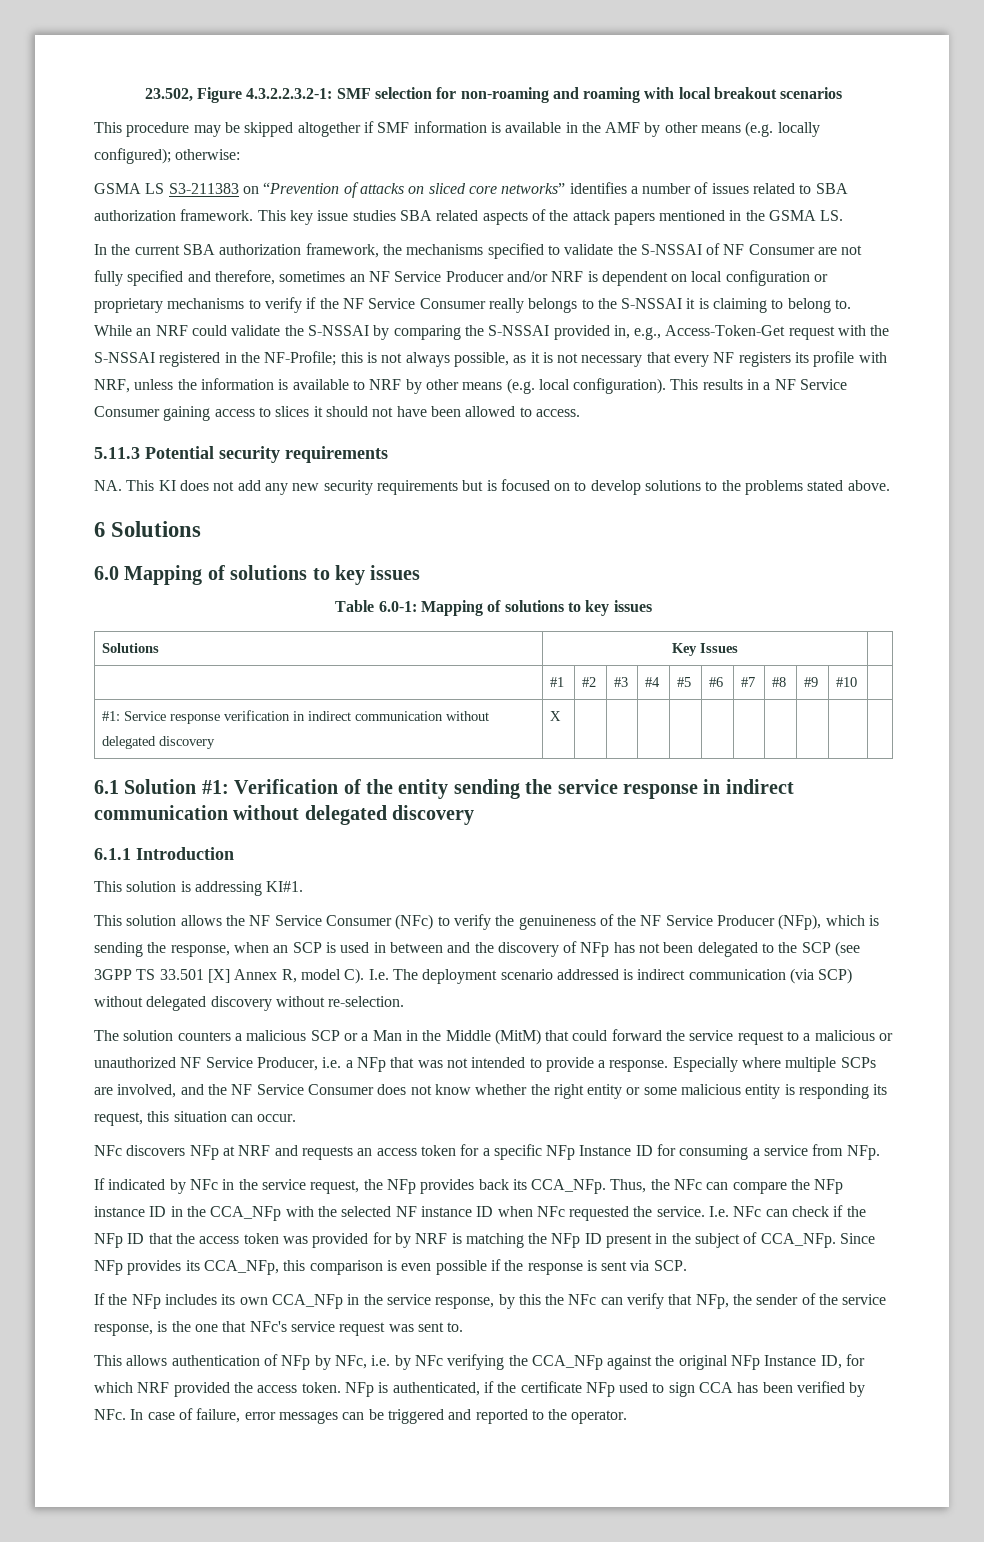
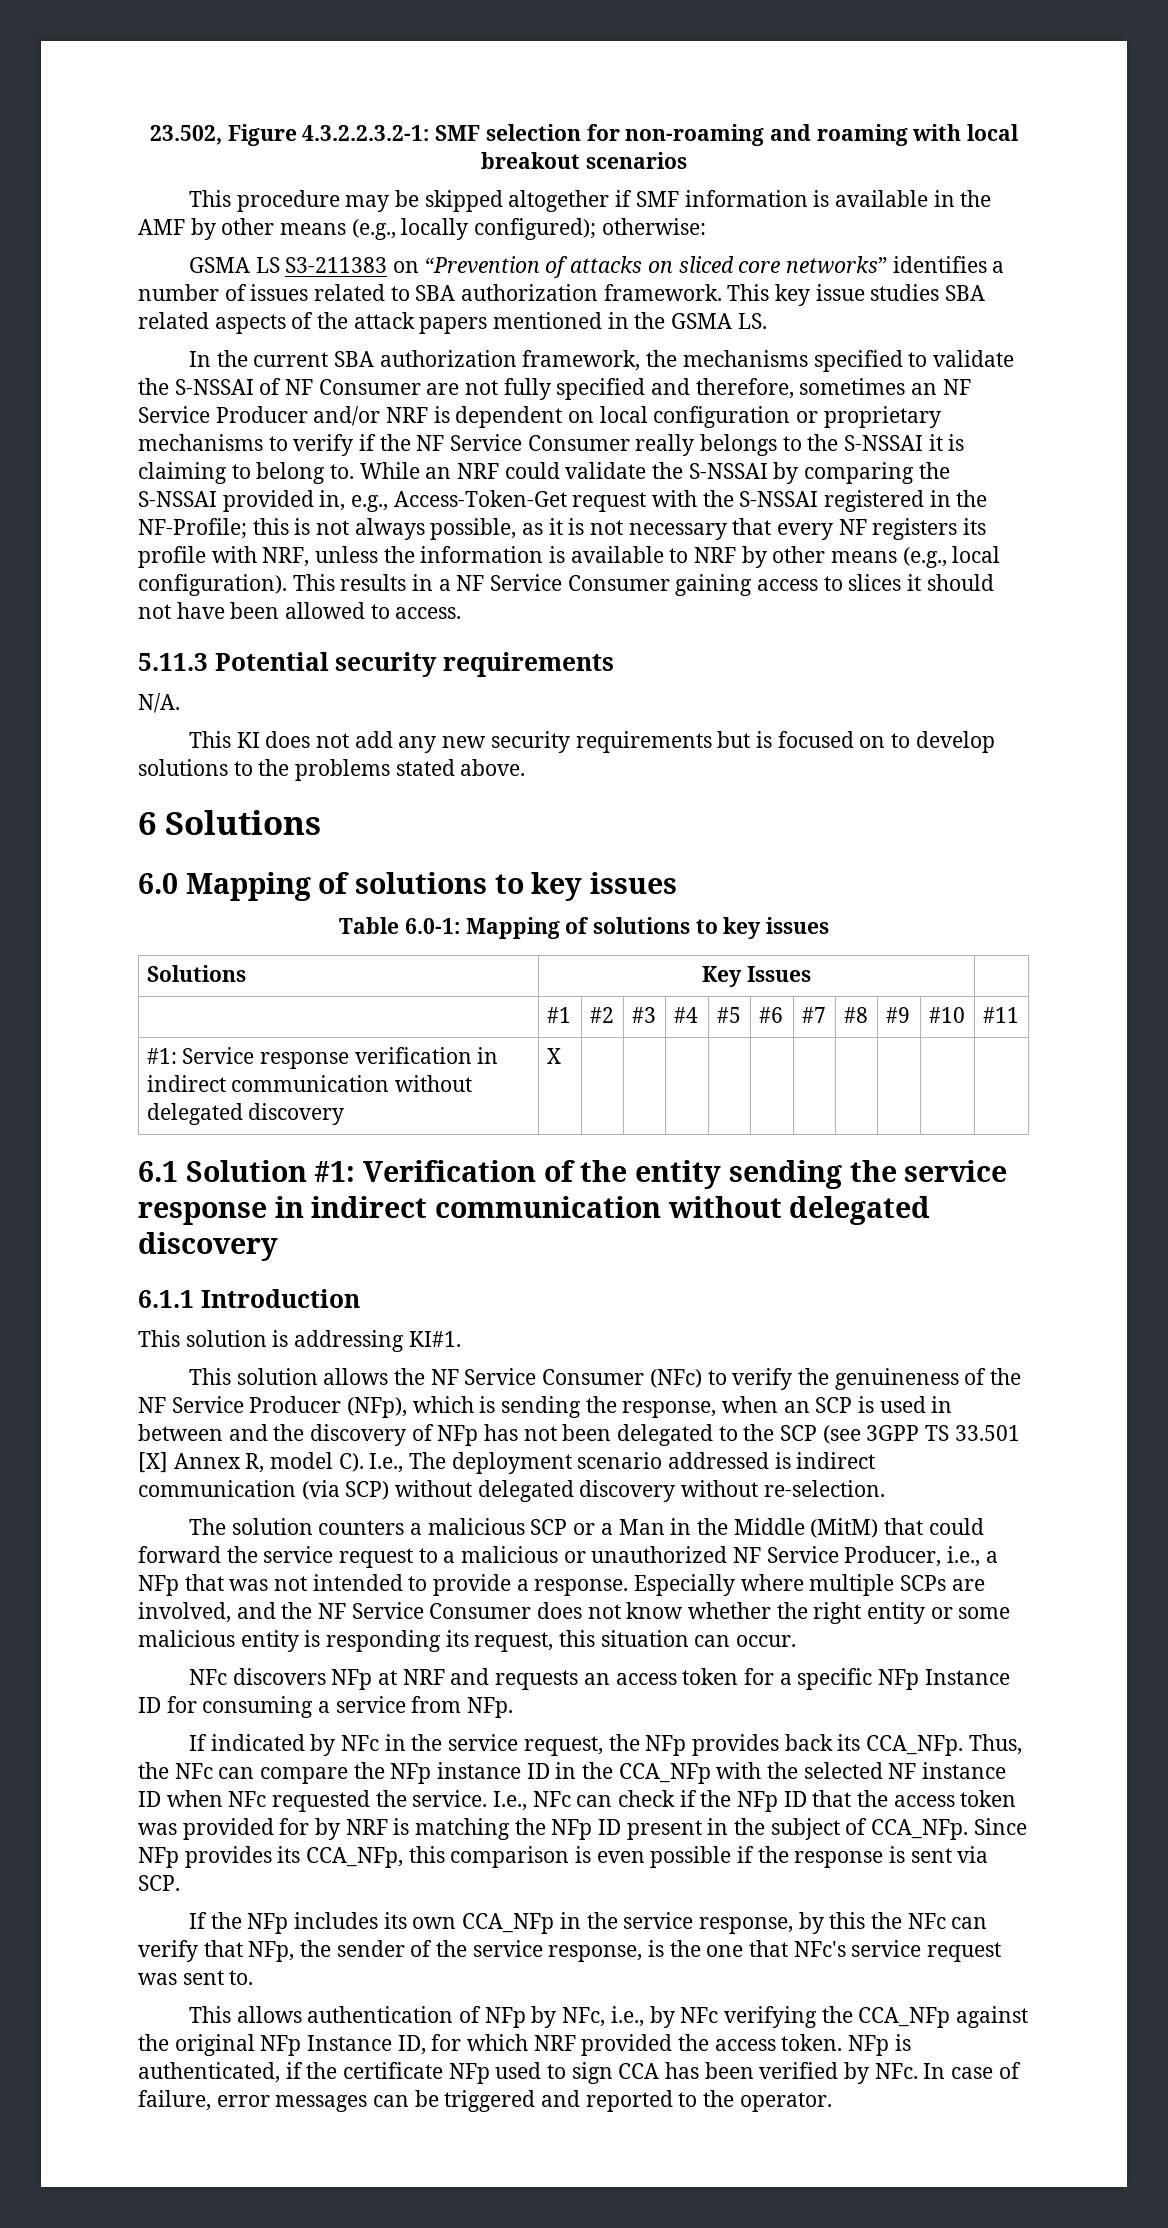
- This procedure may be skipped altogether if SMF information is available in the AMF by other means (e.g. locally configured); otherwise:
+ This procedure may be skipped altogether if SMF information is available in the AMF by other means (e.g., locally configured); otherwise:
- While an NRF could validate the S-NSSAI by comparing the S-NSSAI provided in, e.g., Access-Token-Get request with the S-NSSAI registered in the NF-Profile; this is not always possible, as it is not necessary that every NF registers its profile with NRF, unless the information is available to NRF by other means (e.g. local configuration).
+ While an NRF could validate the S-NSSAI by comparing the S-NSSAI provided in, e.g., Access-Token-Get request with the S-NSSAI registered in the NF-Profile; this is not always possible, as it is not necessary that every NF registers its profile with NRF, unless the information is available to NRF by other means (e.g., local configuration).
- NA. This KI does not add any new security requirements but is focused on to develop solutions to the problems stated above.
+ N/A.
+ This KI does not add any new security requirements but is focused on to develop solutions to the problems stated above.
- | #1 | #2 | #3 | #4 | #5 | #6 | #7 | #8 | #9 | #10 |
+ | #1 | #2 | #3 | #4 | #5 | #6 | #7 | #8 | #9 | #10 | #11
- This solution allows the NF Service Consumer (NFc) to verify the genuineness of the NF Service Producer (NFp), which is sending the response, when an SCP is used in between and the discovery of NFp has not been delegated to the SCP (see 3GPP TS 33.501 [X] Annex R, model C). I.e. The deployment scenario addressed is indirect communication (via SCP) without delegated discovery without re-selection.
+ This solution allows the NF Service Consumer (NFc) to verify the genuineness of the NF Service Producer (NFp), which is sending the response, when an SCP is used in between and the discovery of NFp has not been delegated to the SCP (see 3GPP TS 33.501 [X] Annex R, model C). I.e., The deployment scenario addressed is indirect communication (via SCP) without delegated discovery without re-selection.
- The solution counters a malicious SCP or a Man in the Middle (MitM) that could forward the service request to a malicious or unauthorized NF Service Producer, i.e. a NFp that was not intended to provide a response.
+ The solution counters a malicious SCP or a Man in the Middle (MitM) that could forward the service request to a malicious or unauthorized NF Service Producer, i.e., a NFp that was not intended to provide a response.
- I.e. NFc can check if the NFp ID that the access token was provided for by NRF is matching the NFp ID present in the subject of CCA_NFp.
+ I.e., NFc can check if the NFp ID that the access token was provided for by NRF is matching the NFp ID present in the subject of CCA_NFp.
- This allows authentication of NFp by NFc, i.e. by NFc verifying the CCA_NFp against the original NFp Instance ID, for which NRF provided the access token.
+ This allows authentication of NFp by NFc, i.e., by NFc verifying the CCA_NFp against the original NFp Instance ID, for which NRF provided the access token.

